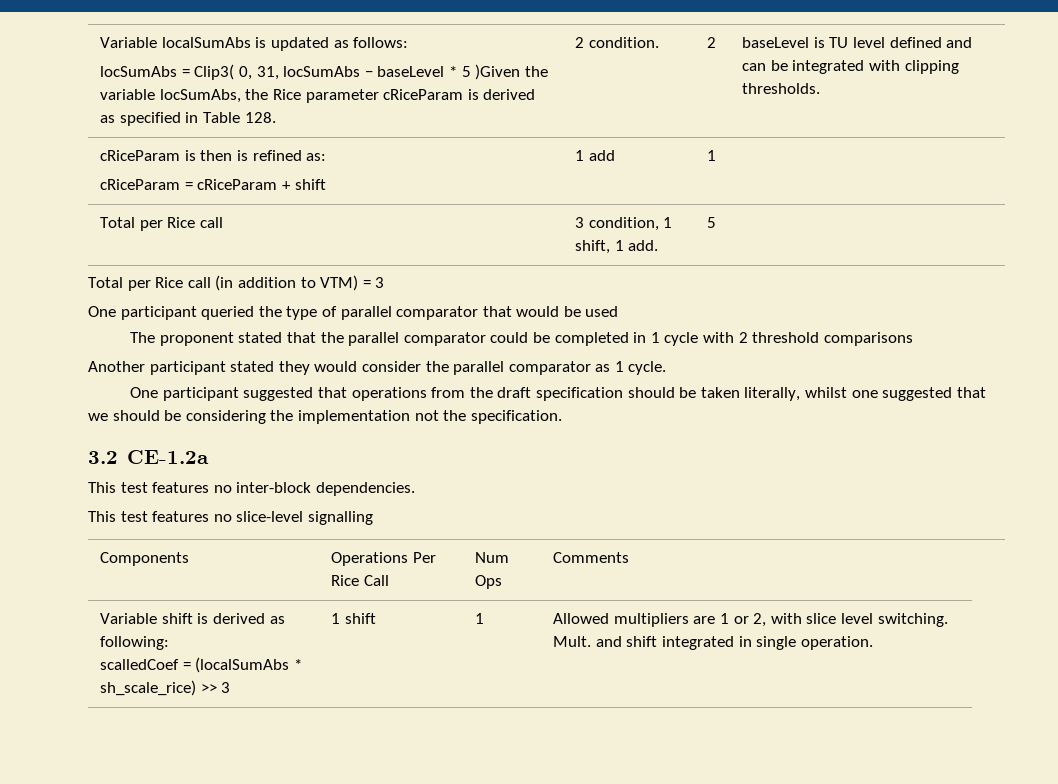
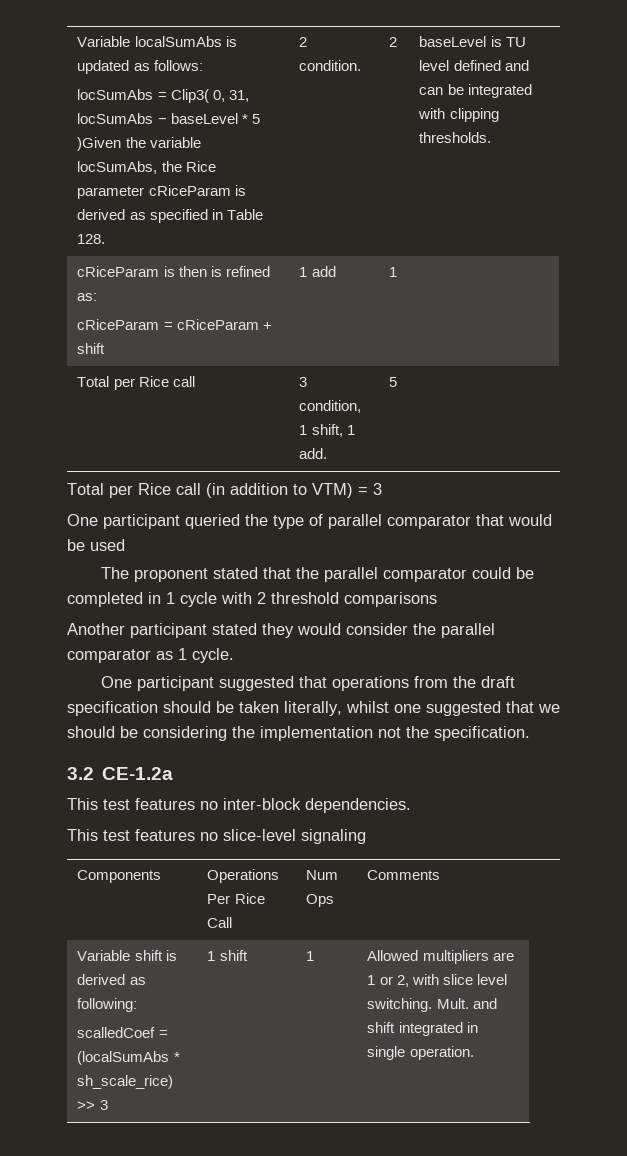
- This test features no slice-level signalling
+ This test features no slice-level signaling

